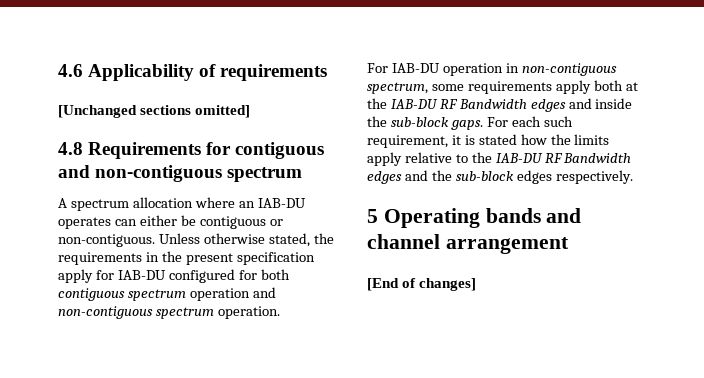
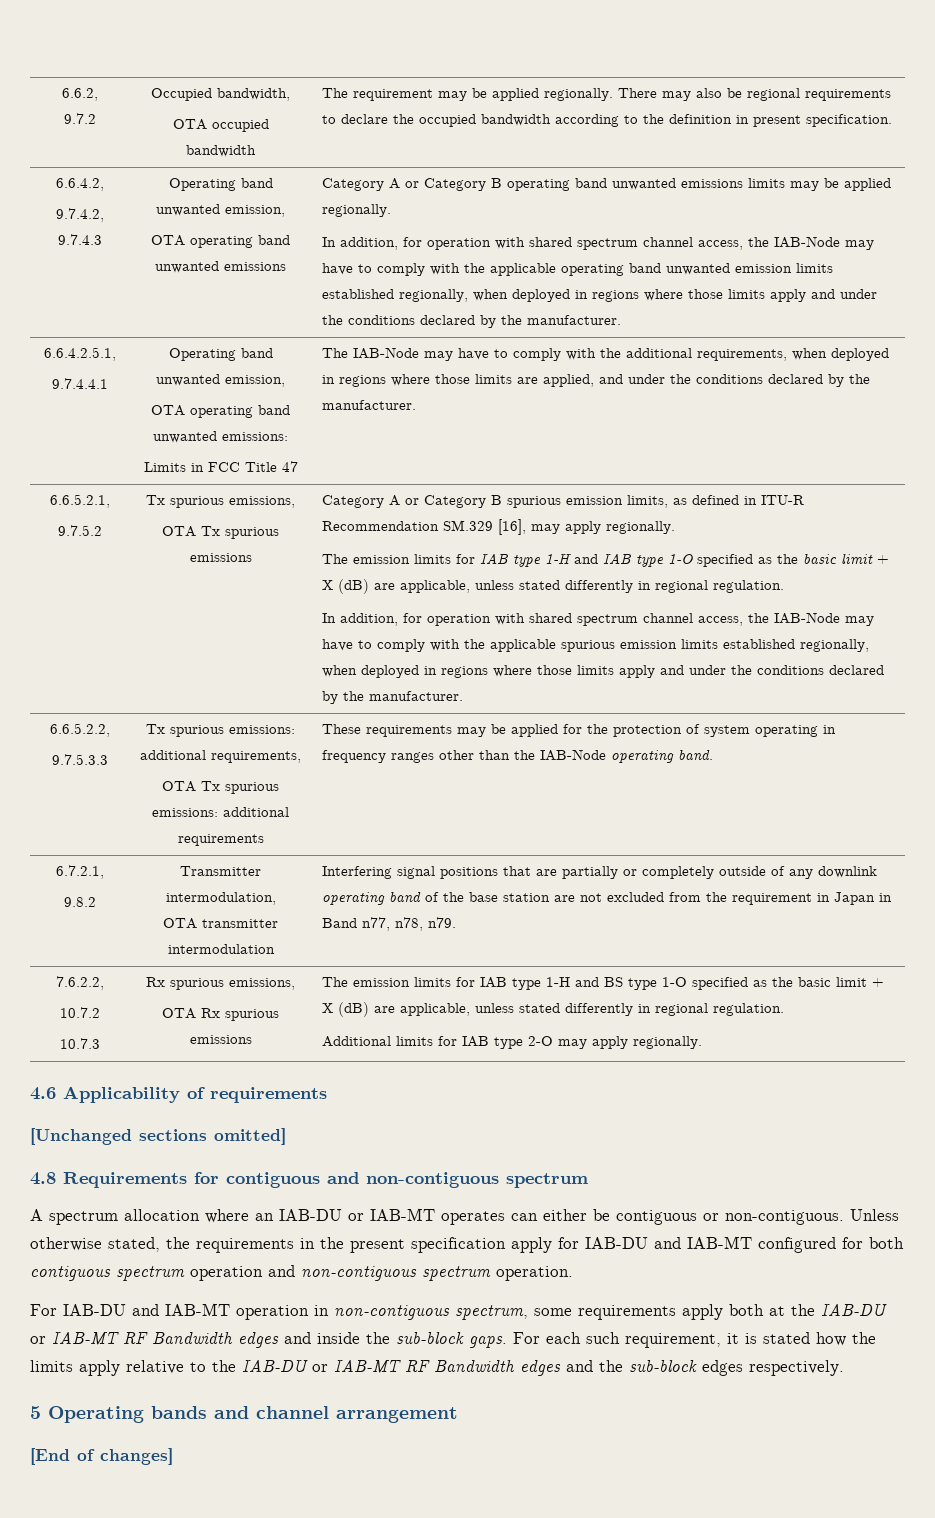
+ 6.6.2,
+ 9.7.2 | Occupied bandwidth,
+ OTA occupied bandwidth | The requirement may be applied regionally. There may also be regional requirements to declare the occupied bandwidth according to the definition in present specification.
+ 6.6.4.2,
+ 9.7.4.2, 9.7.4.3 | Operating band unwanted emission,
+ OTA operating band unwanted emissions | Category A or Category B operating band unwanted emissions limits may be applied regionally.
+ In addition, for operation with shared spectrum channel access, the IAB-Node may have to comply with the applicable operating band unwanted emission limits established regionally, when deployed in regions where those limits apply and under the conditions declared by the manufacturer.
+ 6.6.4.2.5.1,
+ 9.7.4.4.1 | Operating band unwanted emission,
+ OTA operating band unwanted emissions:
+ Limits in FCC Title 47 | The IAB-Node may have to comply with the additional requirements, when deployed in regions where those limits are applied, and under the conditions declared by the manufacturer.
+ 6.6.5.2.1,
+ 9.7.5.2 | Tx spurious emissions,
+ OTA Tx spurious emissions | Category A or Category B spurious emission limits, as defined in ITU-R Recommendation SM.329 [16], may apply regionally.
+ The emission limits for IAB type 1-H and IAB type 1-O specified as the basic limit + X (dB) are applicable, unless stated differently in regional regulation.
+ In addition, for operation with shared spectrum channel access, the IAB-Node may have to comply with the applicable spurious emission limits established regionally, when deployed in regions where those limits apply and under the conditions declared by the manufacturer.
+ 6.6.5.2.2,
+ 9.7.5.3.3 | Tx spurious emissions: additional requirements,
+ OTA Tx spurious emissions: additional requirements | These requirements may be applied for the protection of system operating in frequency ranges other than the IAB-Node operating band.
+ 6.7.2.1,
+ 9.8.2 | Transmitter intermodulation,
+ OTA transmitter intermodulation | Interfering signal positions that are partially or completely outside of any downlink operating band of the base station are not excluded from the requirement in Japan in Band n77, n78, n79.
+ 7.6.2.2,
+ 10.7.2
+ 10.7.3 | Rx spurious emissions,
+ OTA Rx spurious emissions | The emission limits for IAB type 1-H and BS type 1-O specified as the basic limit + X (dB) are applicable, unless stated differently in regional regulation.
+ Additional limits for IAB type 2-O may apply regionally.
- A spectrum allocation where an IAB-DU operates can either be contiguous or non-contiguous.
+ A spectrum allocation where an IAB-DU or IAB-MT operates can either be contiguous or non-contiguous.
- Unless otherwise stated, the requirements in the present specification apply for IAB-DU configured for both contiguous spectrum operation and non-contiguous spectrum operation.
+ Unless otherwise stated, the requirements in the present specification apply for IAB-DU and IAB-MT configured for both contiguous spectrum operation and non-contiguous spectrum operation.
- For IAB-DU operation in non-contiguous spectrum, some requirements apply both at the IAB-DU RF Bandwidth edges and inside the sub-block gaps.
+ For IAB-DU and IAB-MT operation in non-contiguous spectrum, some requirements apply both at the IAB-DU or IAB-MT RF Bandwidth edges and inside the sub-block gaps.
- For each such requirement, it is stated how the limits apply relative to the IAB-DU RF Bandwidth edges and the sub-block edges respectively.
+ For each such requirement, it is stated how the limits apply relative to the IAB-DU or IAB-MT RF Bandwidth edges and the sub-block edges respectively.

